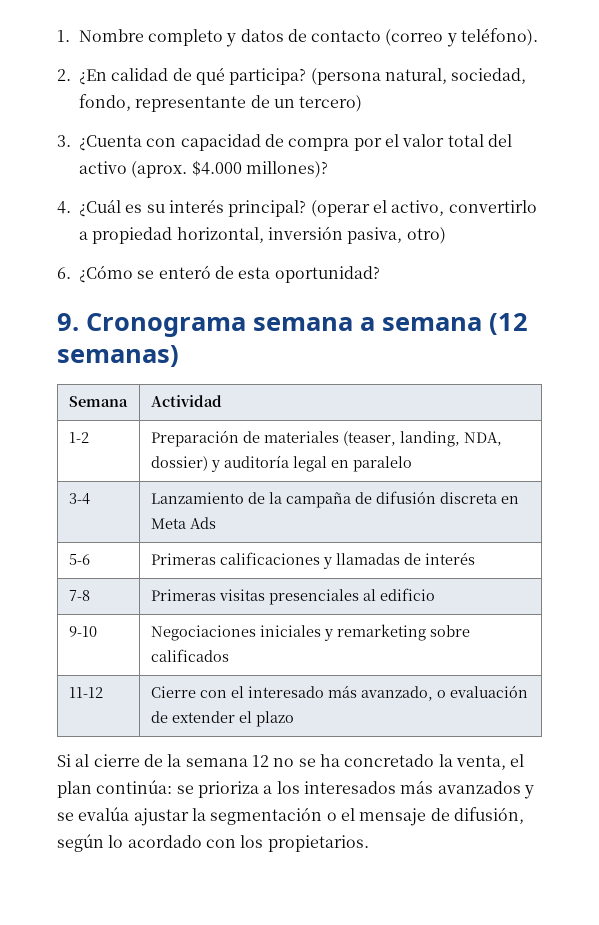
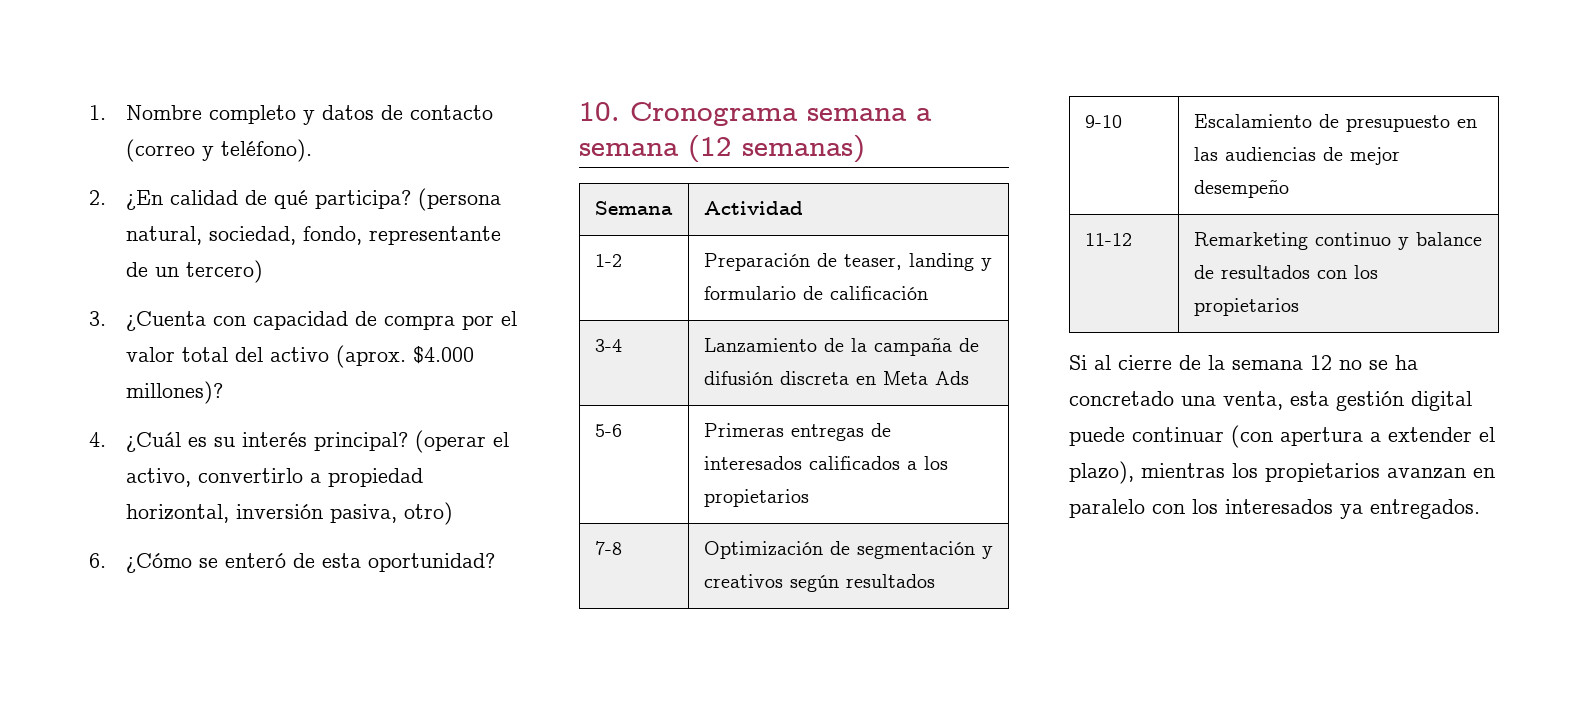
- 9. Cronograma semana a semana (12 semanas)
+ 10. Cronograma semana a semana (12 semanas)
- 1-2 | Preparación de materiales (teaser, landing, NDA, dossier) y auditoría legal en paralelo
+ 1-2 | Preparación de teaser, landing y formulario de calificación
- 5-6 | Primeras calificaciones y llamadas de interés
- 7-8 | Primeras visitas presenciales al edificio
- 9-10 | Negociaciones iniciales y remarketing sobre calificados
- 11-12 | Cierre con el interesado más avanzado, o evaluación de extender el plazo
+ 5-6 | Primeras entregas de interesados calificados a los propietarios
+ 7-8 | Optimización de segmentación y creativos según resultados
+ 9-10 | Escalamiento de presupuesto en las audiencias de mejor desempeño
+ 11-12 | Remarketing continuo y balance de resultados con los propietarios
- Si al cierre de la semana 12 no se ha concretado la venta, el plan continúa: se prioriza a los interesados más avanzados y se evalúa ajustar la segmentación o el mensaje de difusión, según lo acordado con los propietarios.
+ Si al cierre de la semana 12 no se ha concretado una venta, esta gestión digital puede continuar (con apertura a extender el plazo), mientras los propietarios avanzan en paralelo con los interesados ya entregados.

